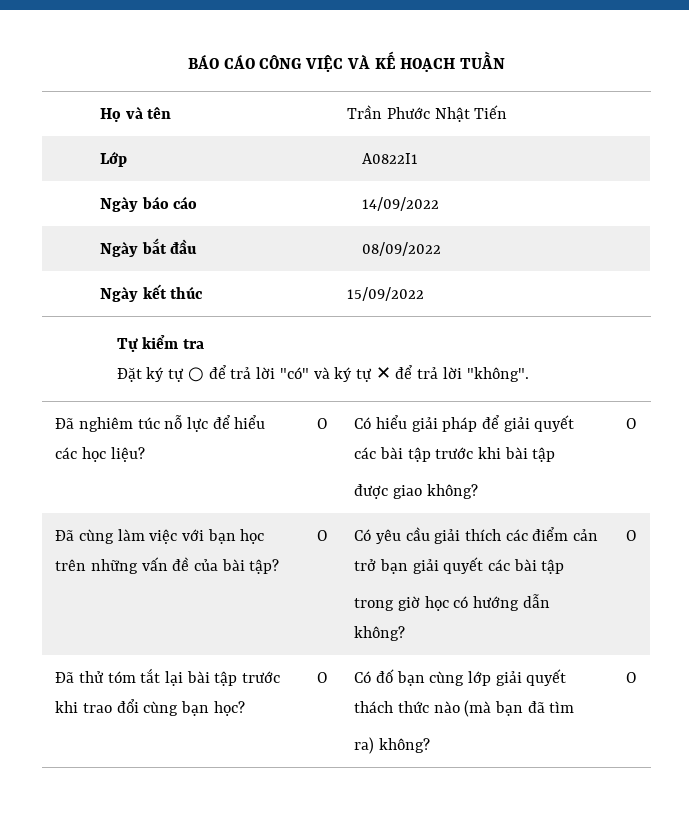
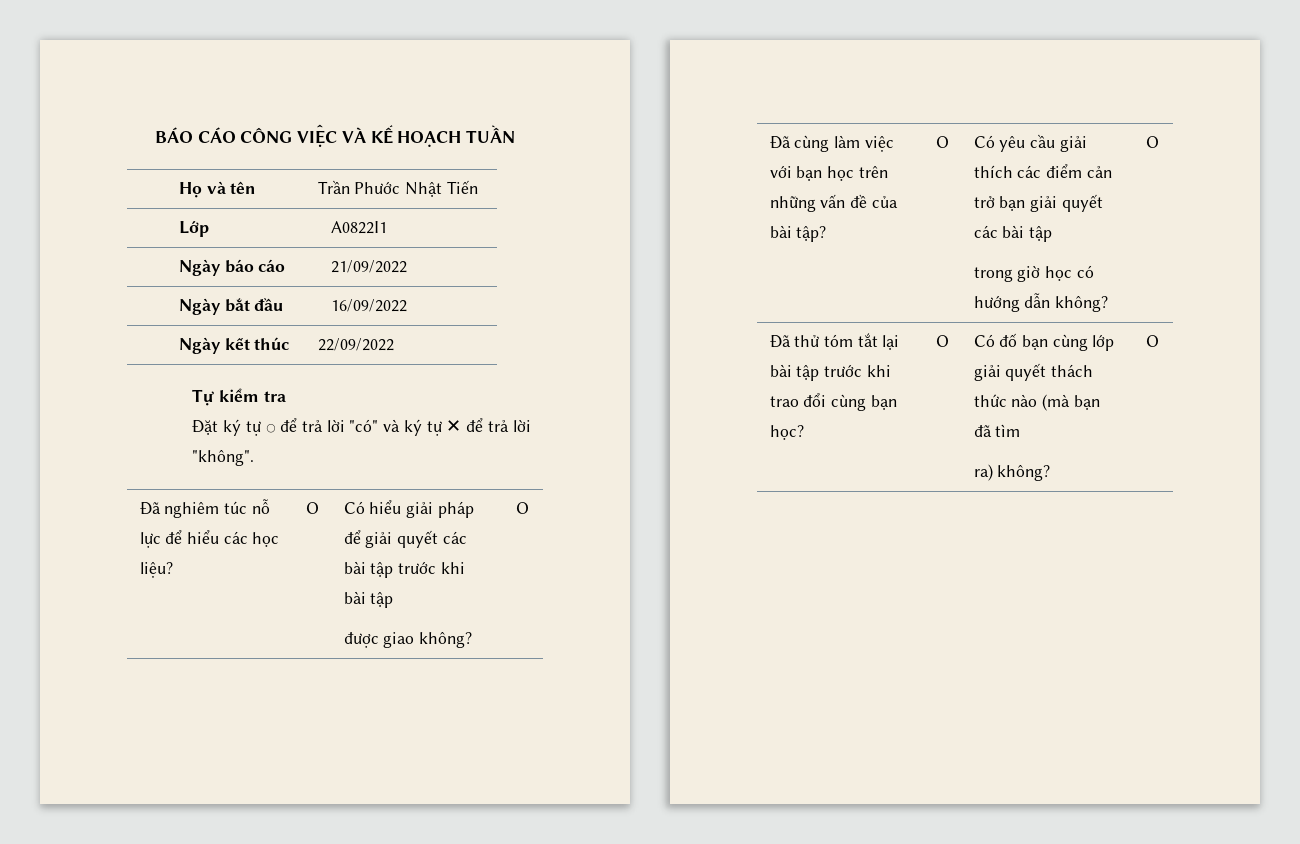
- Ngày báo cáo | 14/09/2022
+ Ngày báo cáo | 21/09/2022
- Ngày bắt đầu | 08/09/2022
+ Ngày bắt đầu | 16/09/2022
- Ngày kết thúc | 15/09/2022
+ Ngày kết thúc | 22/09/2022

